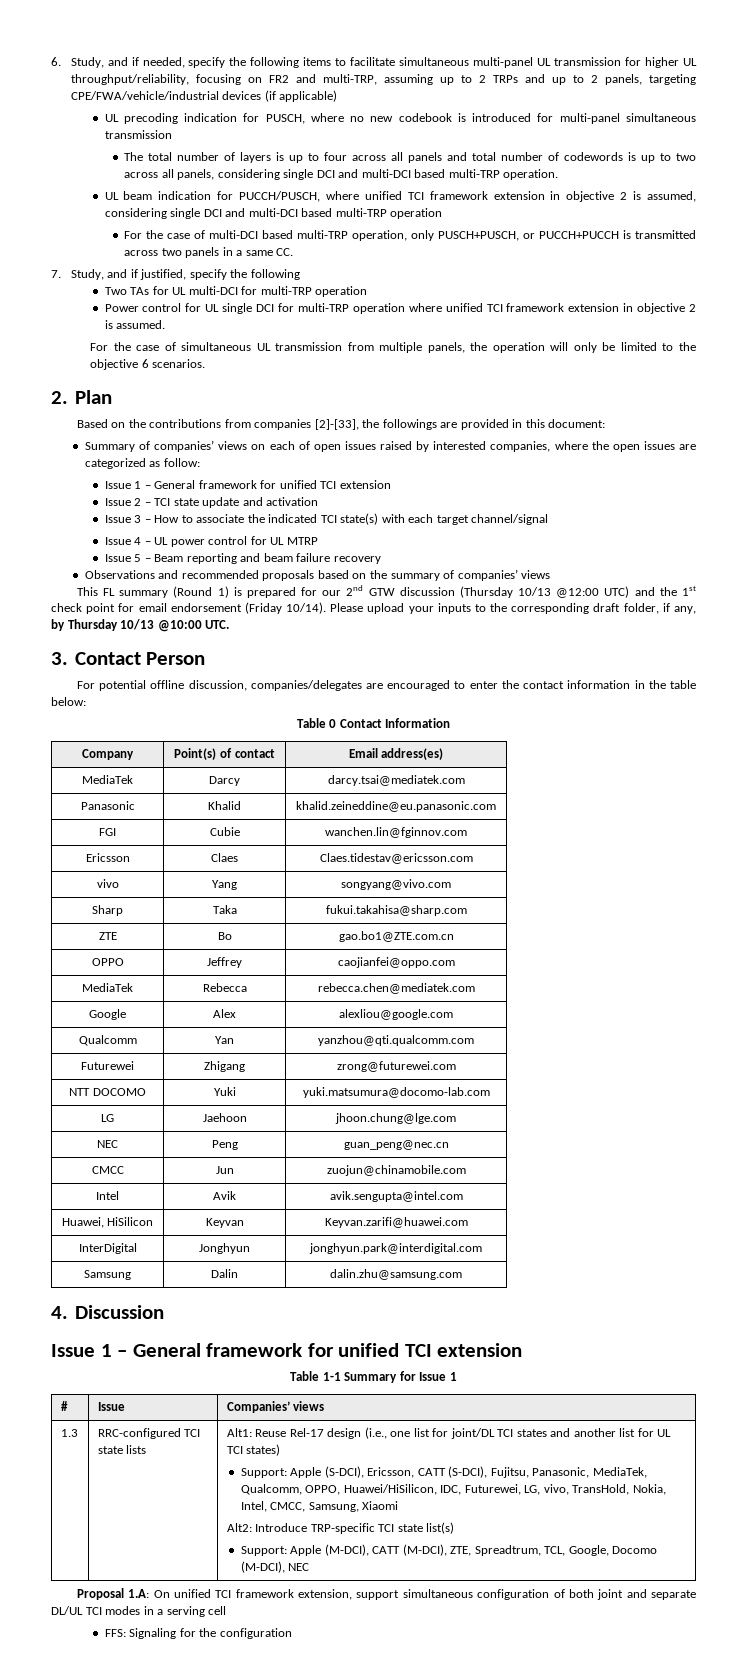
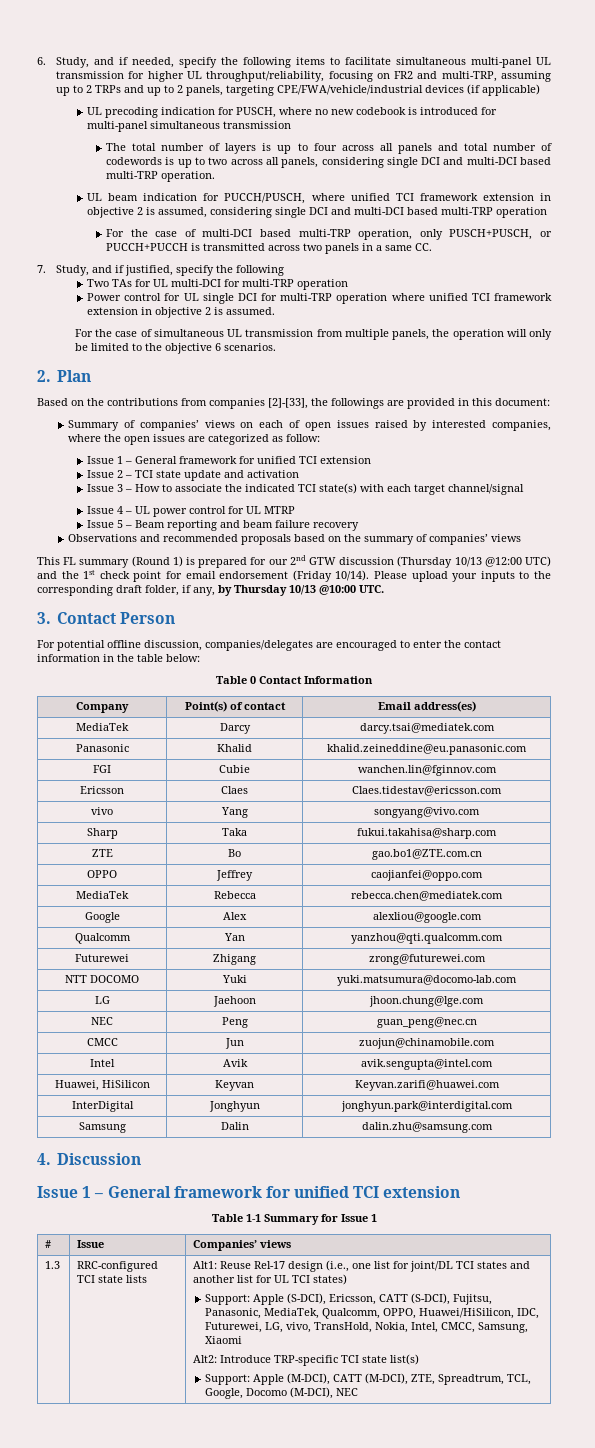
- Proposal 1.A: On unified TCI framework extension, support simultaneous configuration of both joint and separate DL/UL TCI modes in a serving cell
- FFS: Signaling for the configuration

